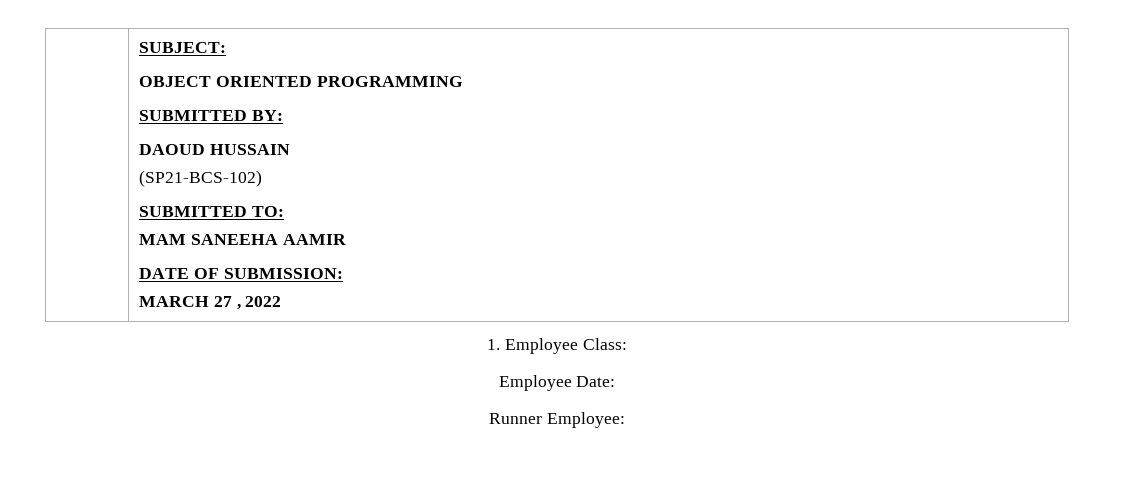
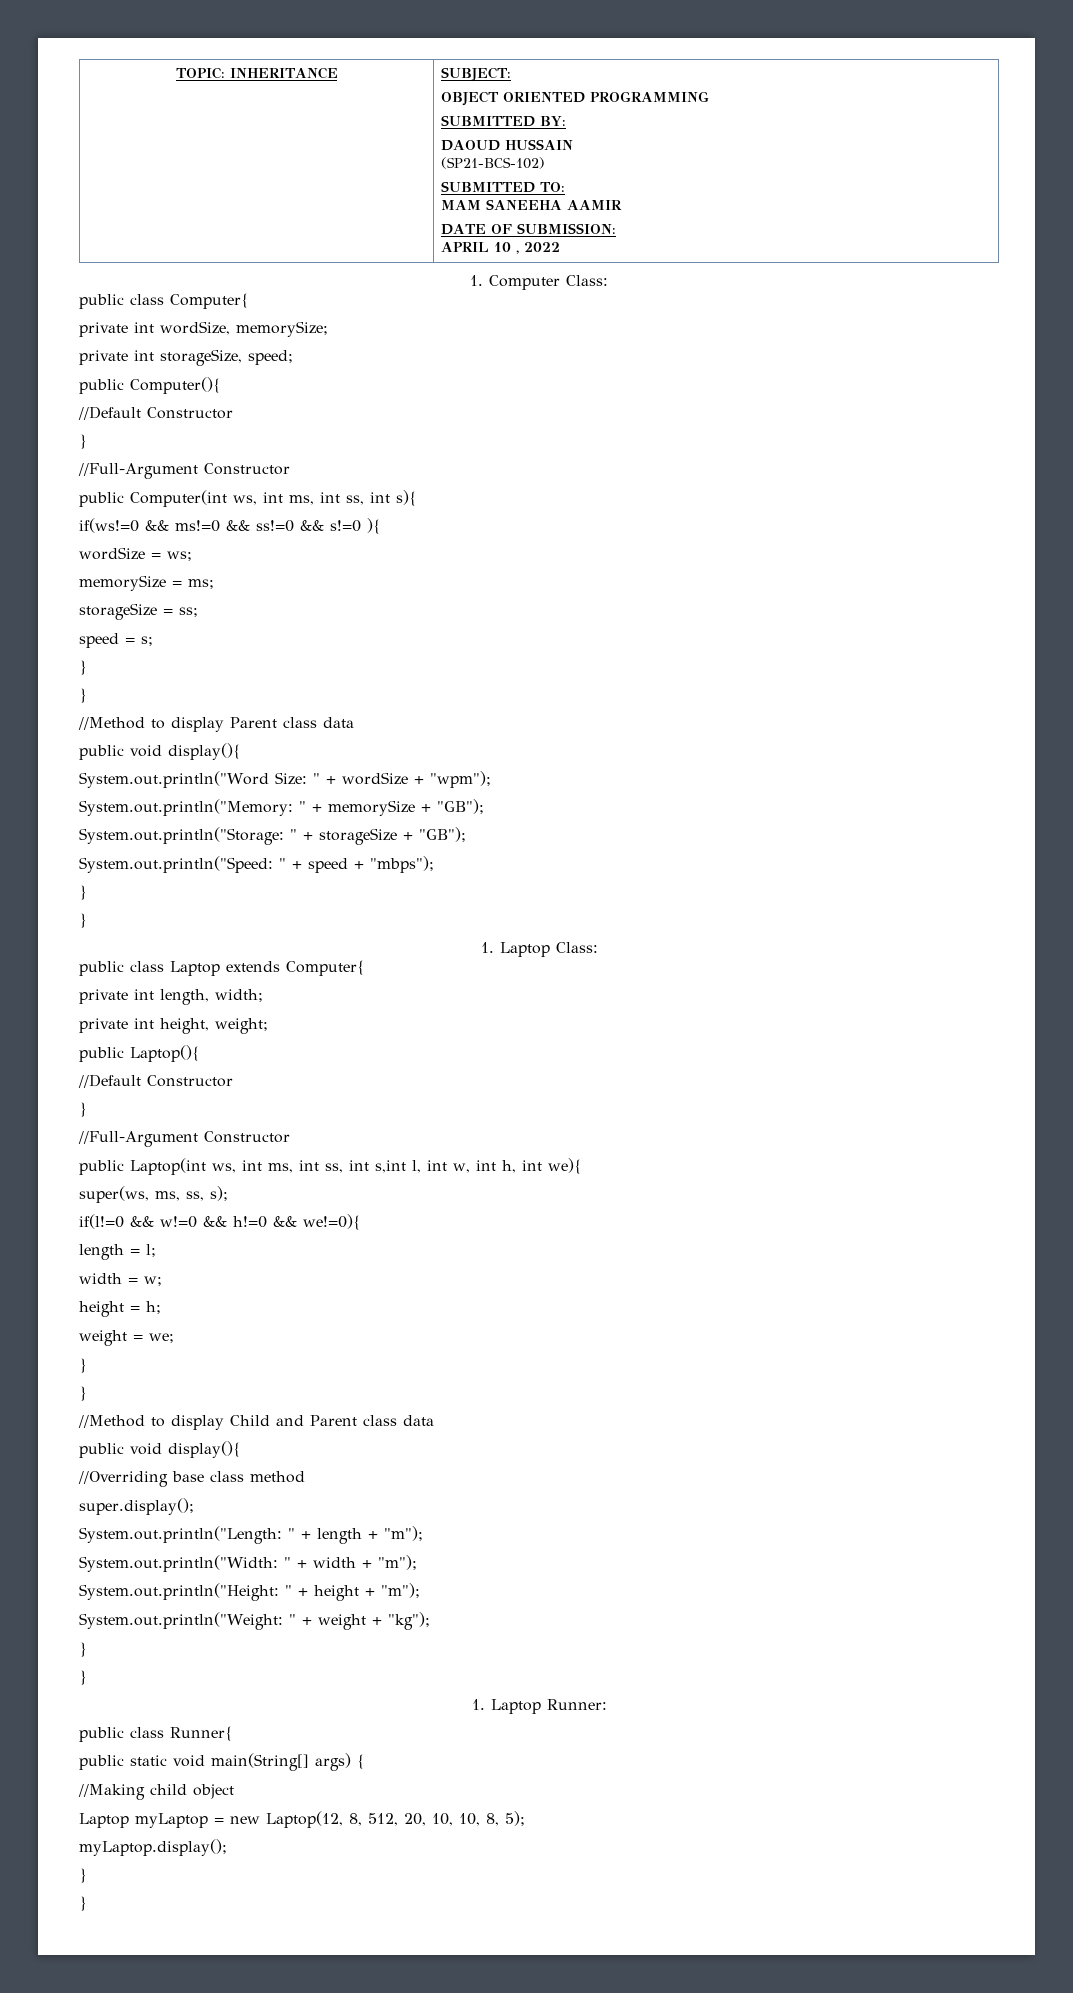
- | SUBJECT:
+ TOPIC: INHERITANCE | SUBJECT:
  OBJECT ORIENTED PROGRAMMING
  SUBMITTED BY:
  DAOUD HUSSAIN
  (SP21-BCS-102)
  SUBMITTED TO:
  MAM SANEEHA AAMIR
  DATE OF SUBMISSION:
- MARCH 27 , 2022
+ APRIL 10 , 2022
- 1. Employee Class:
- Employee Date:
- Runner Employee:
+ 1. Computer Class:
+ public class Computer{
+ private int wordSize, memorySize;
+ private int storageSize, speed;
+ public Computer(){
+ //Default Constructor
+ }
+ //Full-Argument Constructor
+ public Computer(int ws, int ms, int ss, int s){
+ if(ws!=0 && ms!=0 && ss!=0 && s!=0 ){
+ wordSize = ws;
+ memorySize = ms;
+ storageSize = ss;
+ speed = s;
+ }
+ }
+ //Method to display Parent class data
+ public void display(){
+ System.out.println("Word Size: " + wordSize + "wpm");
+ System.out.println("Memory: " + memorySize + "GB");
+ System.out.println("Storage: " + storageSize + "GB");
+ System.out.println("Speed: " + speed + "mbps");
+ }
+ }
+ 1. Laptop Class:
+ public class Laptop extends Computer{
+ private int length, width;
+ private int height, weight;
+ public Laptop(){
+ //Default Constructor
+ }
+ //Full-Argument Constructor
+ public Laptop(int ws, int ms, int ss, int s,int l, int w, int h, int we){
+ super(ws, ms, ss, s);
+ if(l!=0 && w!=0 && h!=0 && we!=0){
+ length = l;
+ width = w;
+ height = h;
+ weight = we;
+ }
+ }
+ //Method to display Child and Parent class data
+ public void display(){
+ //Overriding base class method
+ super.display();
+ System.out.println("Length: " + length + "m");
+ System.out.println("Width: " + width + "m");
+ System.out.println("Height: " + height + "m");
+ System.out.println("Weight: " + weight + "kg");
+ }
+ }
+ 1. Laptop Runner:
+ public class Runner{
+ public static void main(String[] args) {
+ //Making child object
+ Laptop myLaptop = new Laptop(12, 8, 512, 20, 10, 10, 8, 5);
+ myLaptop.display();
+ }
+ }

